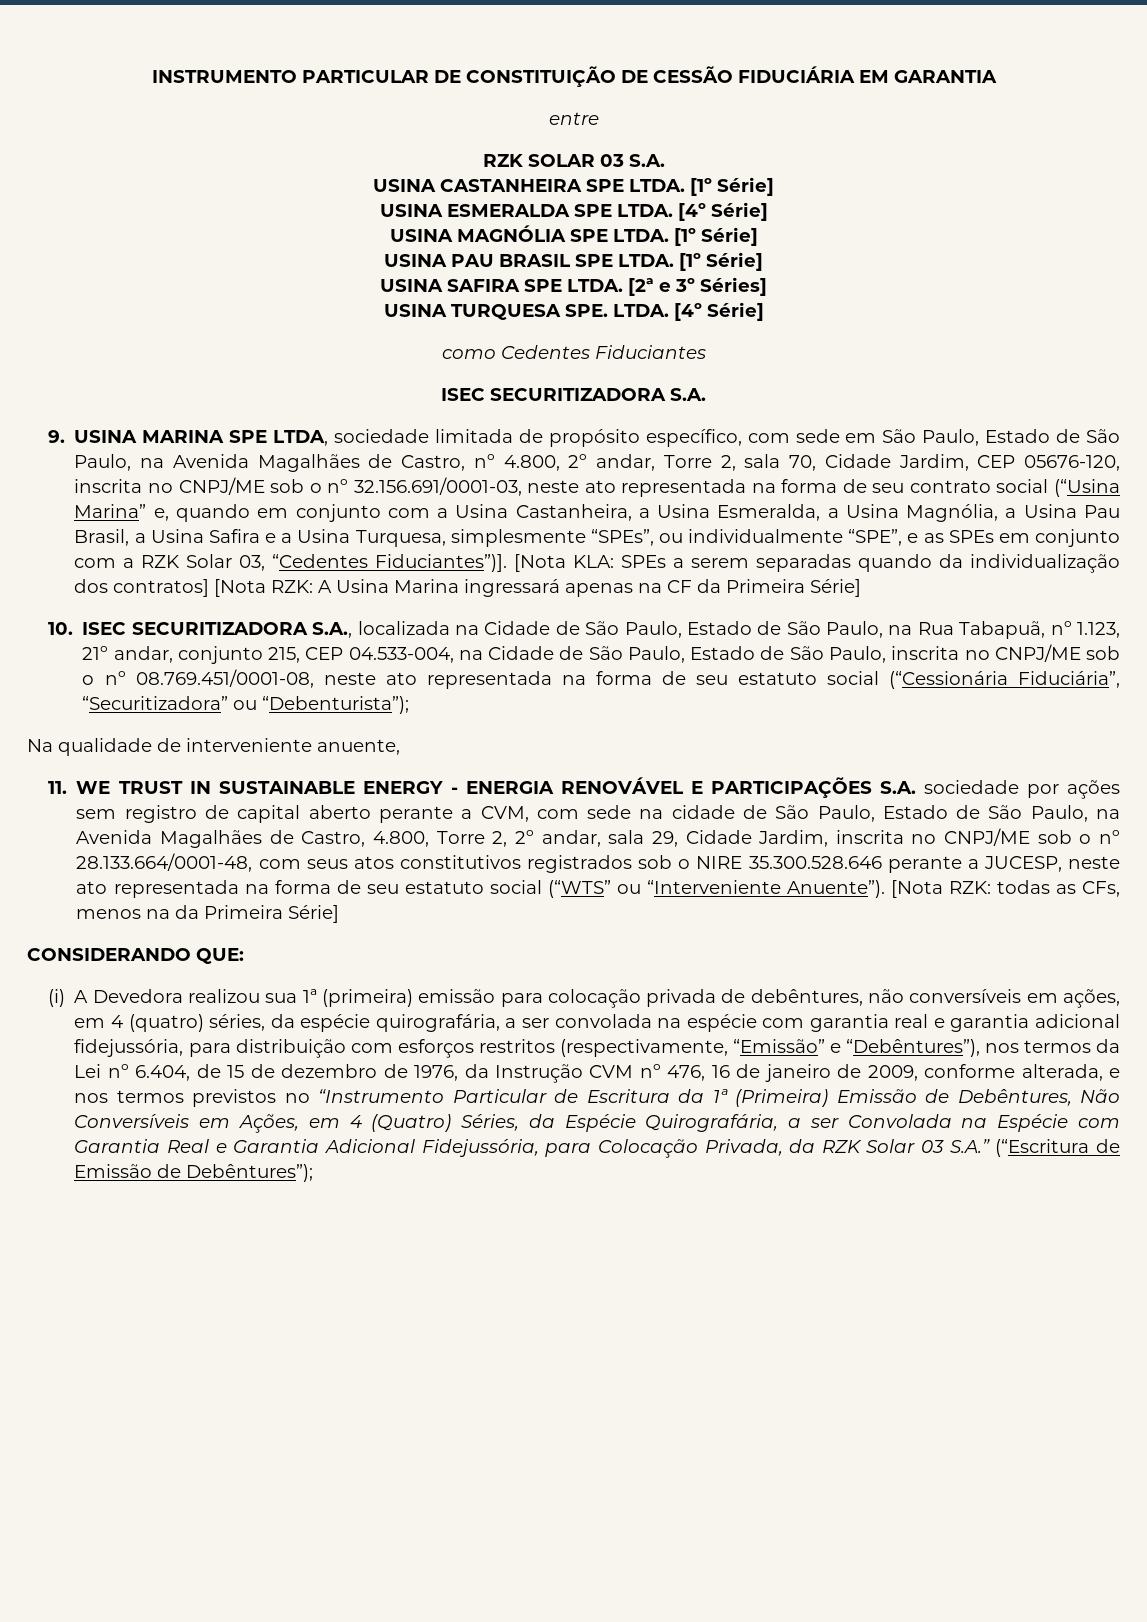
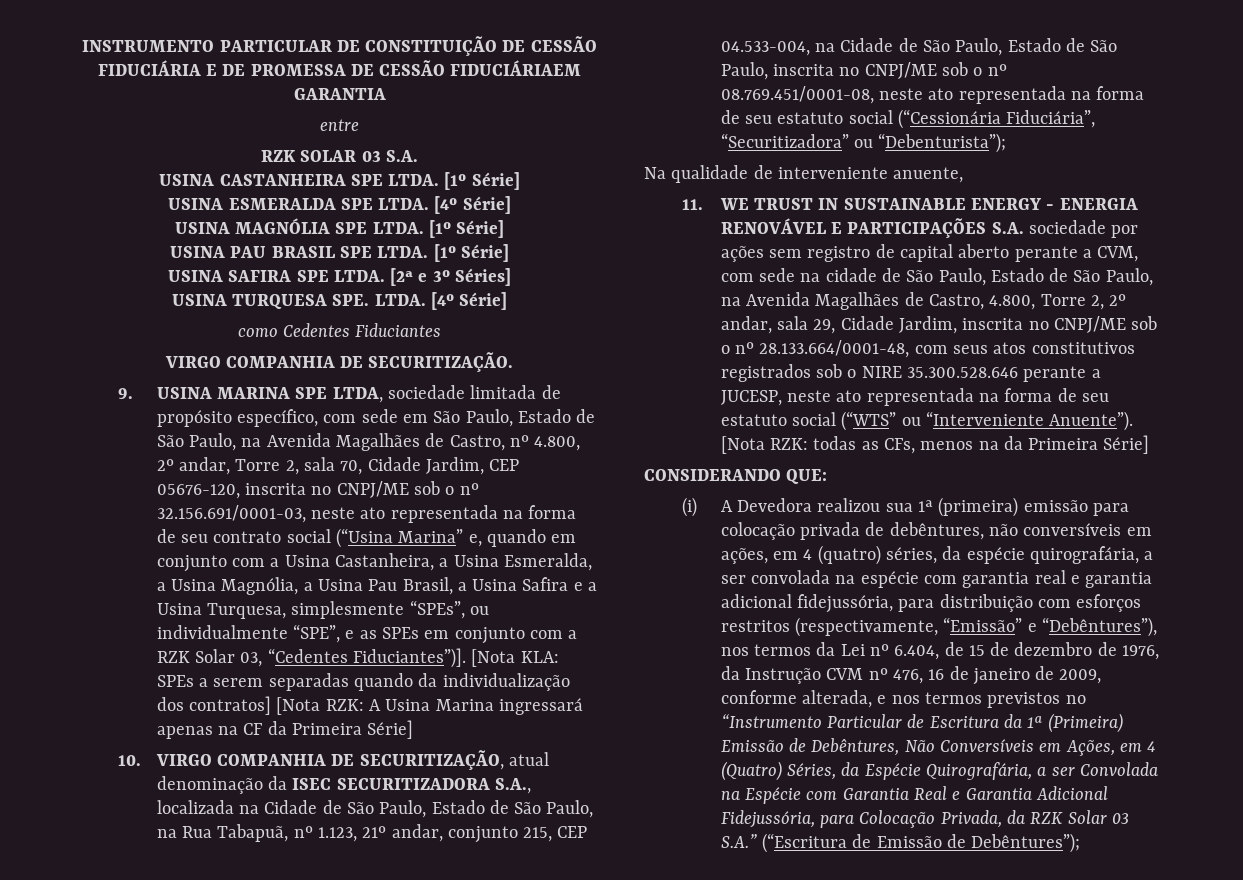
- INSTRUMENTO PARTICULAR DE CONSTITUIÇÃO DE CESSÃO FIDUCIÁRIA EM GARANTIA
+ INSTRUMENTO PARTICULAR DE CONSTITUIÇÃO DE CESSÃO FIDUCIÁRIA E DE PROMESSA DE CESSÃO FIDUCIÁRIAEM GARANTIA
- ISEC SECURITIZADORA S.A.
+ VIRGO COMPANHIA DE SECURITIZAÇÃO.
- 10. ISEC SECURITIZADORA S.A., localizada na Cidade de São Paulo, Estado de São Paulo, na Rua Tabapuã, nº 1.123, 21º andar, conjunto 215, CEP 04.533-004, na Cidade de São Paulo, Estado de São Paulo, inscrita no CNPJ/ME sob o nº 08.769.451/0001-08, neste ato representada na forma de seu estatuto social (“Cessionária Fiduciária”, “Securitizadora” ou “Debenturista”);
+ 10. VIRGO COMPANHIA DE SECURITIZAÇÃO, atual denominação da ISEC SECURITIZADORA S.A., localizada na Cidade de São Paulo, Estado de São Paulo, na Rua Tabapuã, nº 1.123, 21º andar, conjunto 215, CEP 04.533-004, na Cidade de São Paulo, Estado de São Paulo, inscrita no CNPJ/ME sob o nº 08.769.451/0001-08, neste ato representada na forma de seu estatuto social (“Cessionária Fiduciária”, “Securitizadora” ou “Debenturista”);

